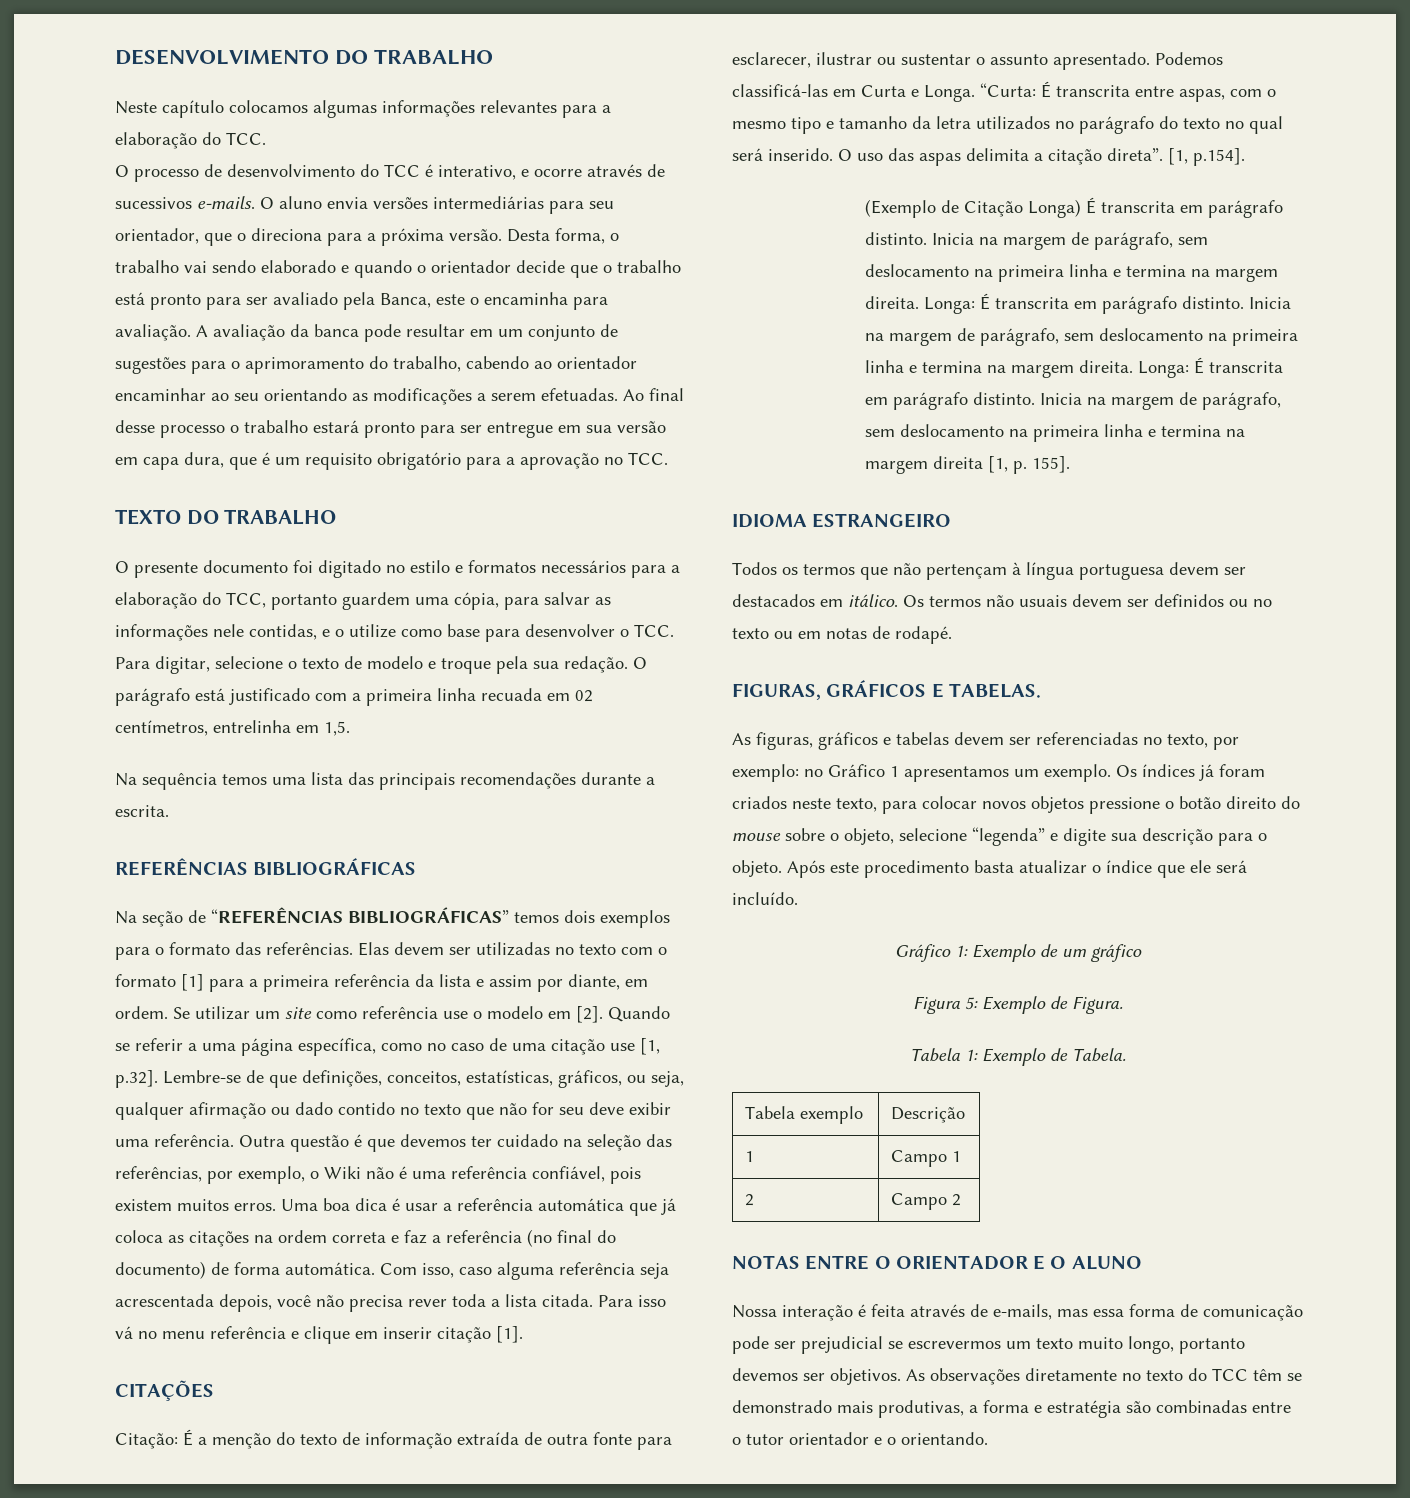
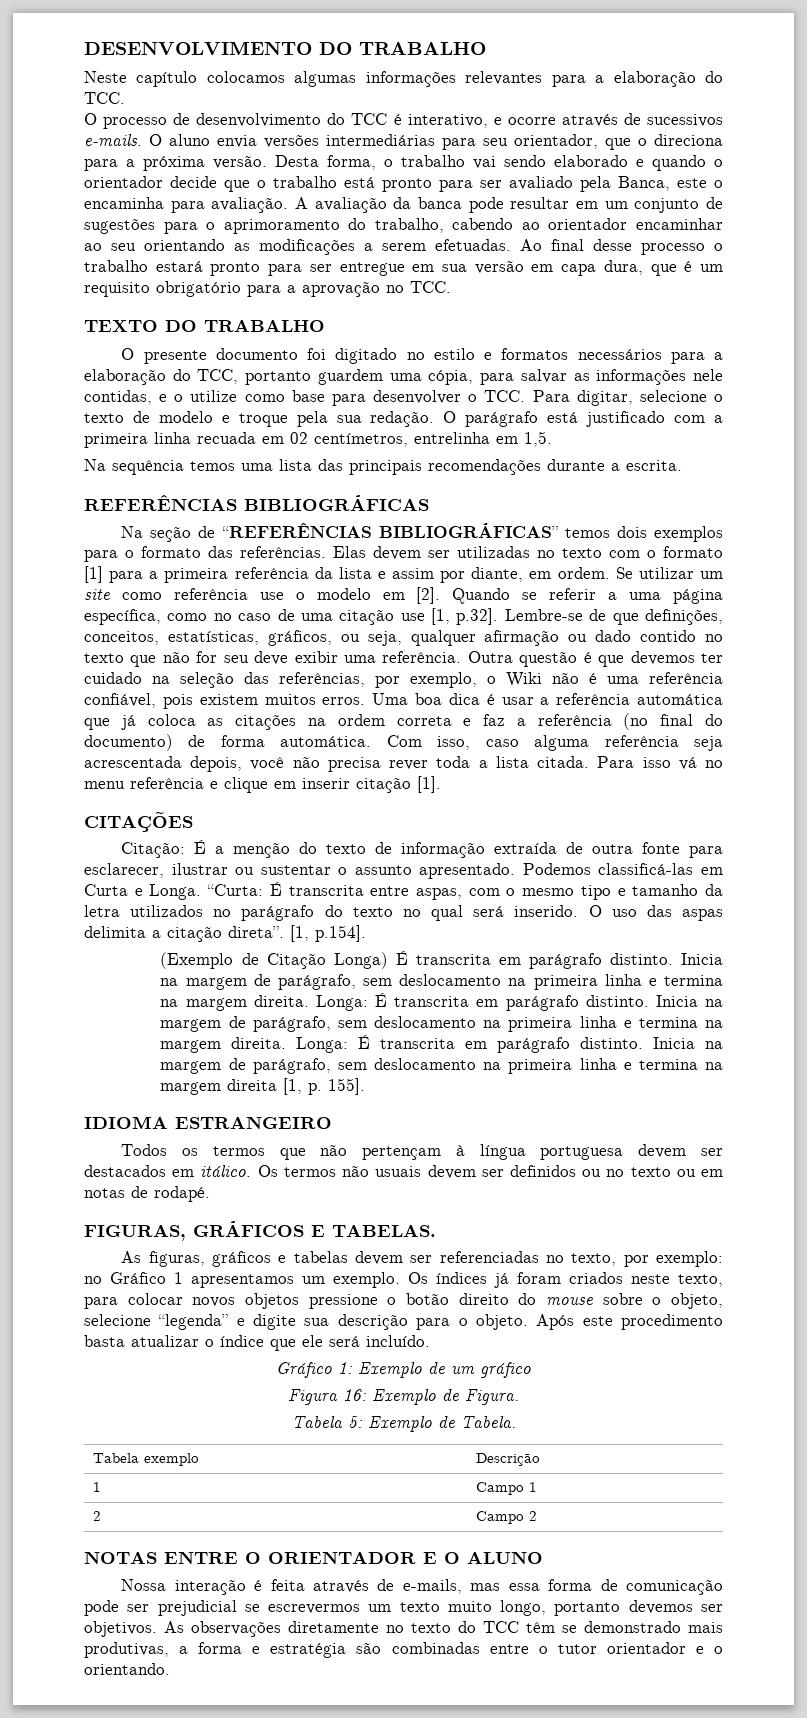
- Figura 5: Exemplo de Figura.
+ Figura 16: Exemplo de Figura.
- Tabela 1: Exemplo de Tabela.
+ Tabela 5: Exemplo de Tabela.

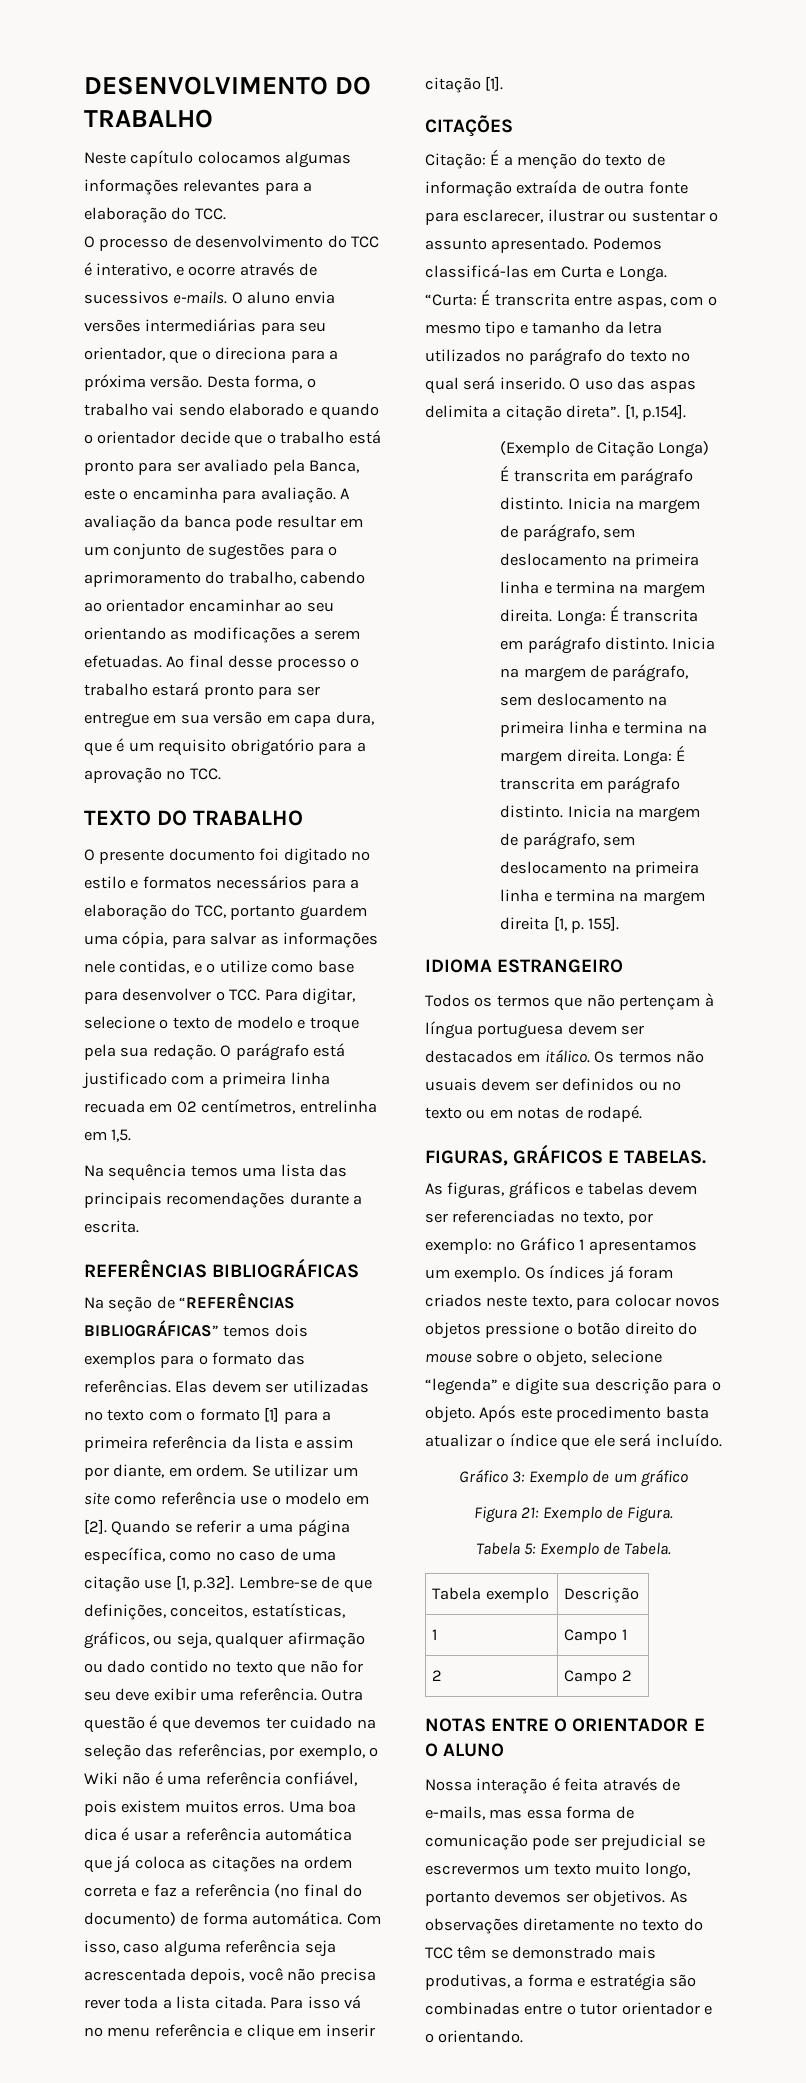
- Gráfico 1: Exemplo de um gráfico
+ Gráfico 3: Exemplo de um gráfico
- Figura 16: Exemplo de Figura.
+ Figura 21: Exemplo de Figura.

